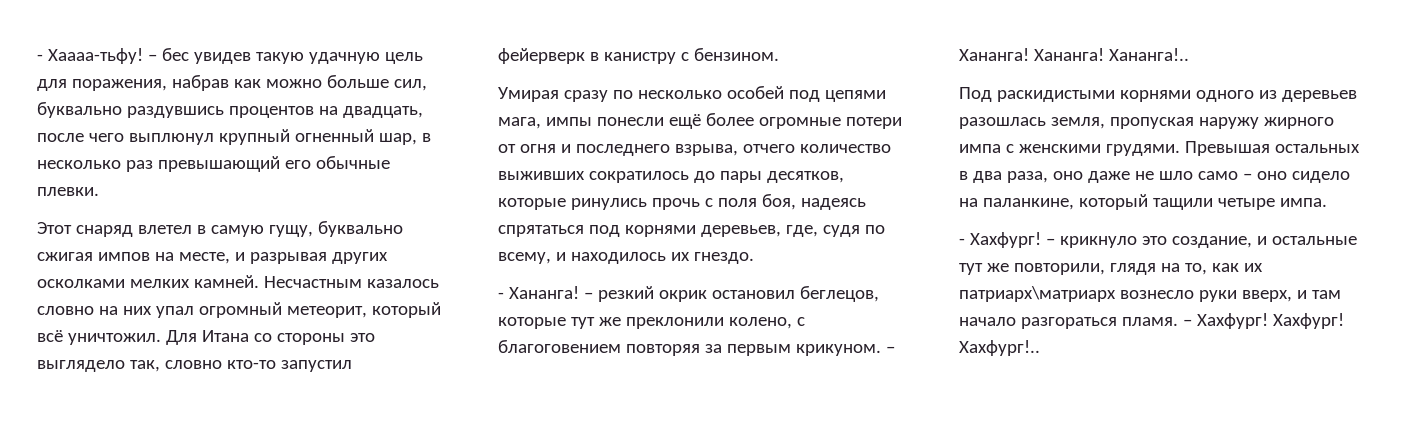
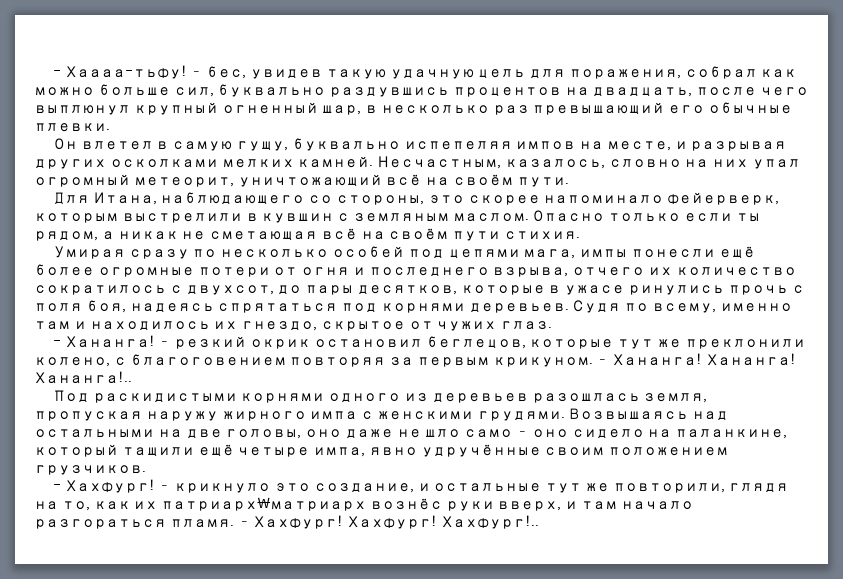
- – бес увидев такую удачную цель для поражения, набрав как можно больше сил, буквально раздувшись процентов на двадцать, после чего выплюнул крупный огненный шар, в несколько раз превышающий его обычные плевки.
+ – бес, увидев такую удачную цель для поражения, собрал как можно больше сил, буквально раздувшись процентов на двадцать, после чего выплюнул крупный огненный шар, в несколько раз превышающий его обычные плевки.
- Этот снаряд влетел в самую гущу, буквально сжигая импов на месте, и разрывая других осколками мелких камней.
+ Он влетел в самую гущу, буквально испепеляя импов на месте, и разрывая других осколками мелких камней.
- Несчастным казалось словно на них упал огромный метеорит, который всё уничтожил. Для Итана со стороны это выглядело так, словно кто-то запустил фейерверк в канистру с бензином.
+ Несчастным, казалось, словно на них упал огромный метеорит, уничтожающий всё на своём пути.
+ Для Итана, наблюдающего со стороны, это скорее напоминало фейерверк, которым выстрелили в кувшин с земляным маслом. Опасно только если ты рядом, а никак не сметающая всё на своём пути стихия.
- Умирая сразу по несколько особей под цепями мага, импы понесли ещё более огромные потери от огня и последнего взрыва, отчего количество выживших сократилось до пары десятков, которые ринулись прочь с поля боя, надеясь спрятаться под корнями деревьев, где, судя по всему, и находилось их гнездо.
+ Умирая сразу по несколько особей под цепями мага, импы понесли ещё более огромные потери от огня и последнего взрыва, отчего их количество сократилось с двухсот, до пары десятков, которые в ужасе ринулись прочь с поля боя, надеясь спрятаться под корнями деревьев. Судя по всему, именно там и находилось их гнездо, скрытое от чужих глаз.
- Превышая остальных в два раза, оно даже не шло само – оно сидело на паланкине, который тащили четыре импа.
+ Возвышаясь над остальными на две головы, оно даже не шло само – оно сидело на паланкине, который тащили ещё четыре импа, явно удручённые своим положением грузчиков.
- – крикнуло это создание, и остальные тут же повторили, глядя на то, как их патриарх\матриарх вознесло руки вверх, и там начало разгораться пламя.
+ – крикнуло это создание, и остальные тут же повторили, глядя на то, как их патриарх\матриарх вознёс руки вверх, и там начало разгораться пламя.

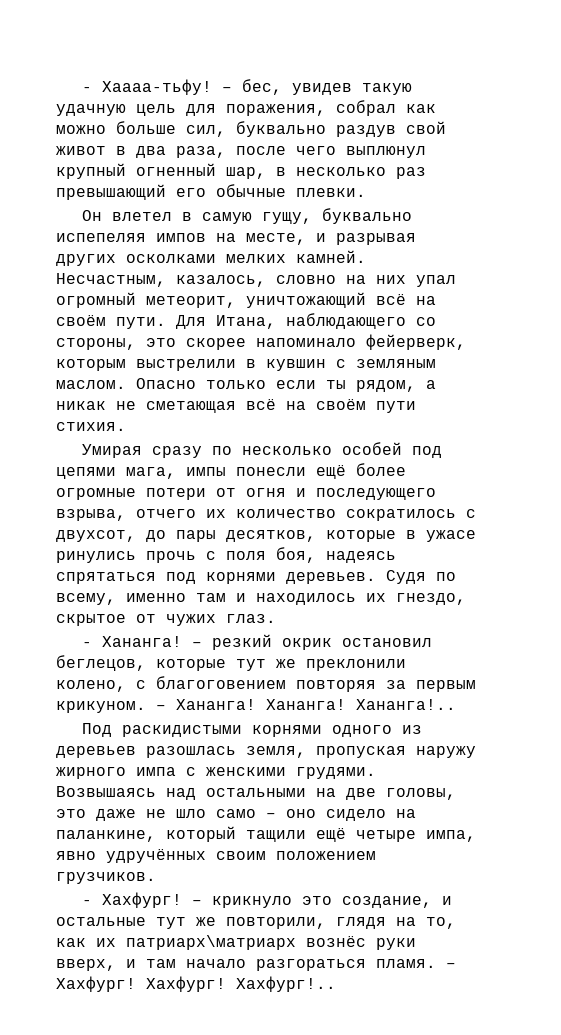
- – бес, увидев такую удачную цель для поражения, собрал как можно больше сил, буквально раздувшись процентов на двадцать, после чего выплюнул крупный огненный шар, в несколько раз превышающий его обычные плевки.
+ – бес, увидев такую удачную цель для поражения, собрал как можно больше сил, буквально раздув свой живот в два раза, после чего выплюнул крупный огненный шар, в несколько раз превышающий его обычные плевки.
- Несчастным, казалось, словно на них упал огромный метеорит, уничтожающий всё на своём пути.
- Для Итана, наблюдающего со стороны, это скорее напоминало фейерверк, которым выстрелили в кувшин с земляным маслом.
+ Несчастным, казалось, словно на них упал огромный метеорит, уничтожающий всё на своём пути. Для Итана, наблюдающего со стороны, это скорее напоминало фейерверк, которым выстрелили в кувшин с земляным маслом.
- Умирая сразу по несколько особей под цепями мага, импы понесли ещё более огромные потери от огня и последнего взрыва, отчего их количество сократилось с двухсот, до пары десятков, которые в ужасе ринулись прочь с поля боя, надеясь спрятаться под корнями деревьев.
+ Умирая сразу по несколько особей под цепями мага, импы понесли ещё более огромные потери от огня и последующего взрыва, отчего их количество сократилось с двухсот, до пары десятков, которые в ужасе ринулись прочь с поля боя, надеясь спрятаться под корнями деревьев.
- Возвышаясь над остальными на две головы, оно даже не шло само – оно сидело на паланкине, который тащили ещё четыре импа, явно удручённые своим положением грузчиков.
+ Возвышаясь над остальными на две головы, это даже не шло само – оно сидело на паланкине, который тащили ещё четыре импа, явно удручённых своим положением грузчиков.

